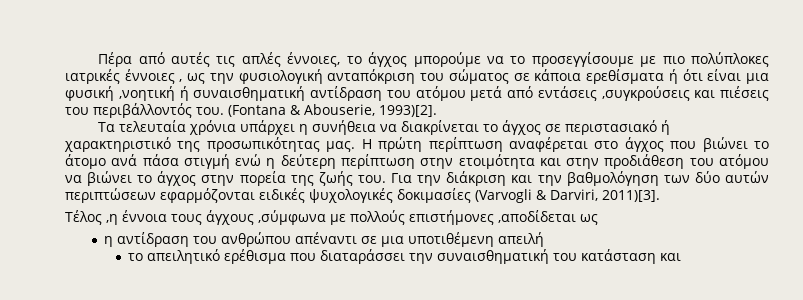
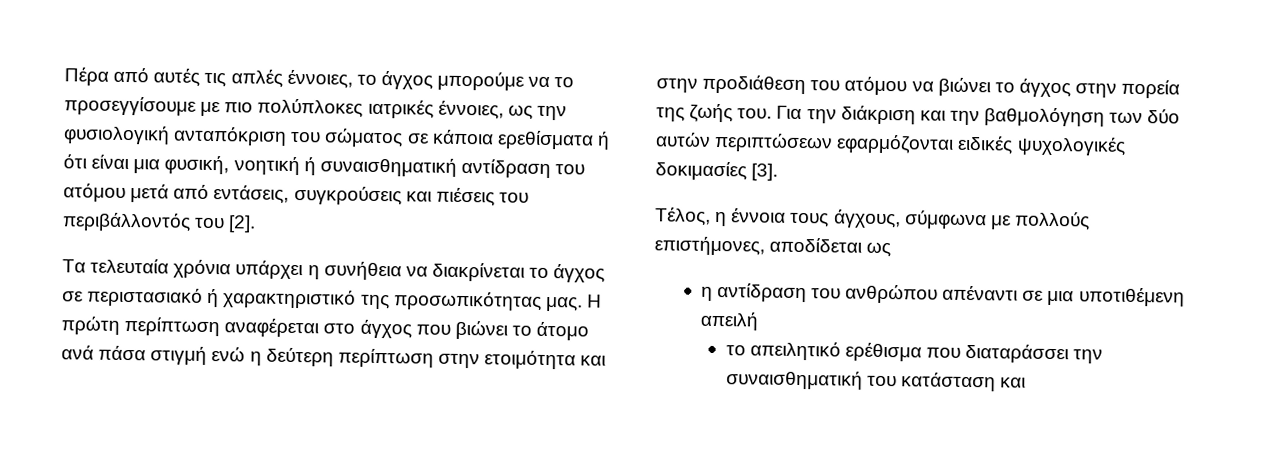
- Πέρα από αυτές τις απλές έννοιες, το άγχος μπορούμε να το προσεγγίσουμε με πιο πολύπλοκες ιατρικές έννοιες , ως την φυσιολογική ανταπόκριση του σώματος σε κάποια ερεθίσματα ή ότι είναι μια φυσική ,νοητική ή συναισθηματική αντίδραση του ατόμου μετά από εντάσεις ,συγκρούσεις και πιέσεις του περιβάλλοντός του. (Fontana & Abouserie, 1993)[2].
+ Πέρα από αυτές τις απλές έννοιες, το άγχος μπορούμε να το προσεγγίσουμε με πιο πολύπλοκες ιατρικές έννοιες, ως την φυσιολογική ανταπόκριση του σώματος σε κάποια ερεθίσματα ή ότι είναι μια φυσική, νοητική ή συναισθηματική αντίδραση του ατόμου μετά από εντάσεις, συγκρούσεις και πιέσεις του περιβάλλοντός του [2].
- Για την διάκριση και την βαθμολόγηση των δύο αυτών περιπτώσεων εφαρμόζονται ειδικές ψυχολογικές δοκιμασίες (Varvogli & Darviri, 2011)[3].
- Τέλος ,η έννοια τους άγχους ,σύμφωνα με πολλούς επιστήμονες ,αποδίδεται ως
+ Για την διάκριση και την βαθμολόγηση των δύο αυτών περιπτώσεων εφαρμόζονται ειδικές ψυχολογικές δοκιμασίες [3].
+ Τέλος, η έννοια τους άγχους, σύμφωνα με πολλούς επιστήμονες, αποδίδεται ως

